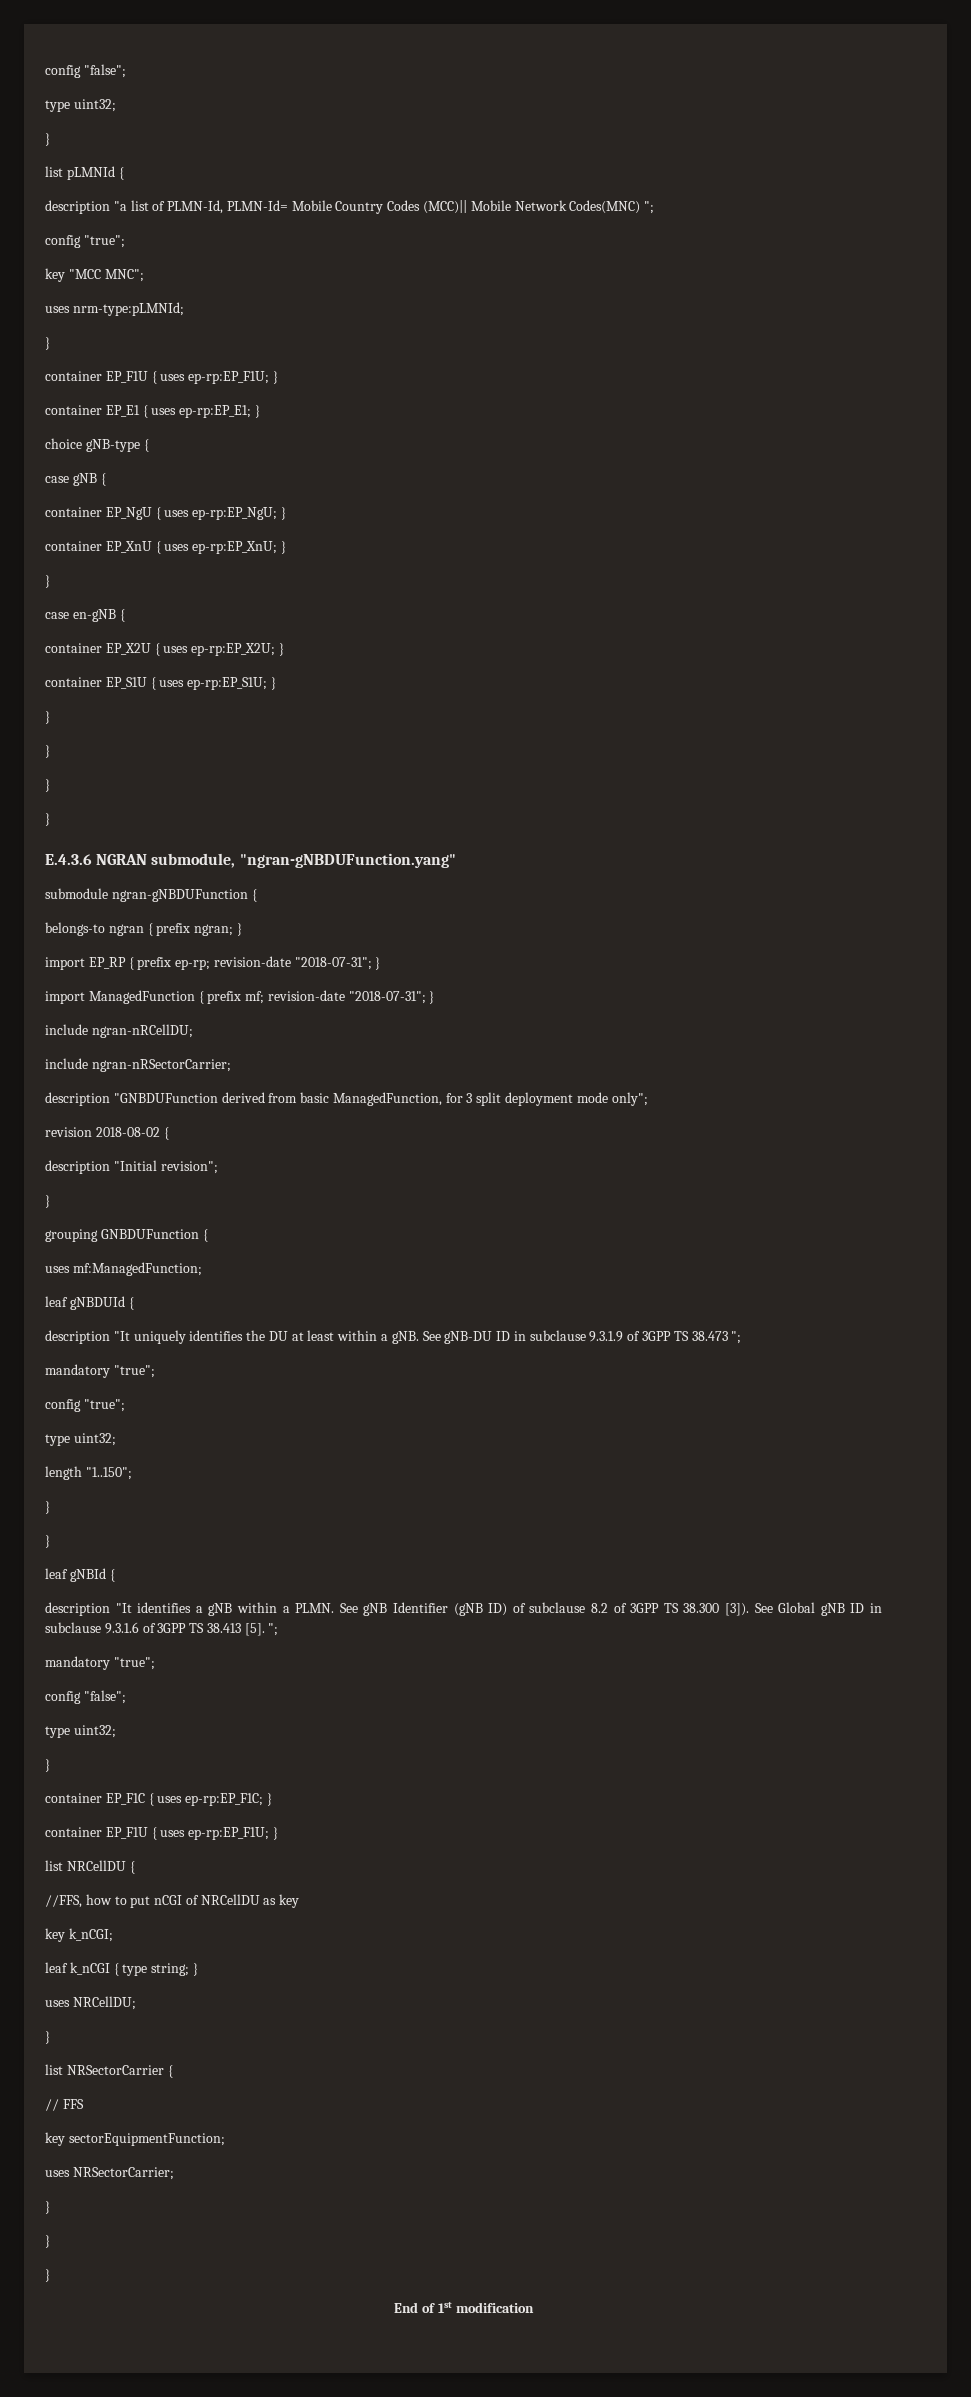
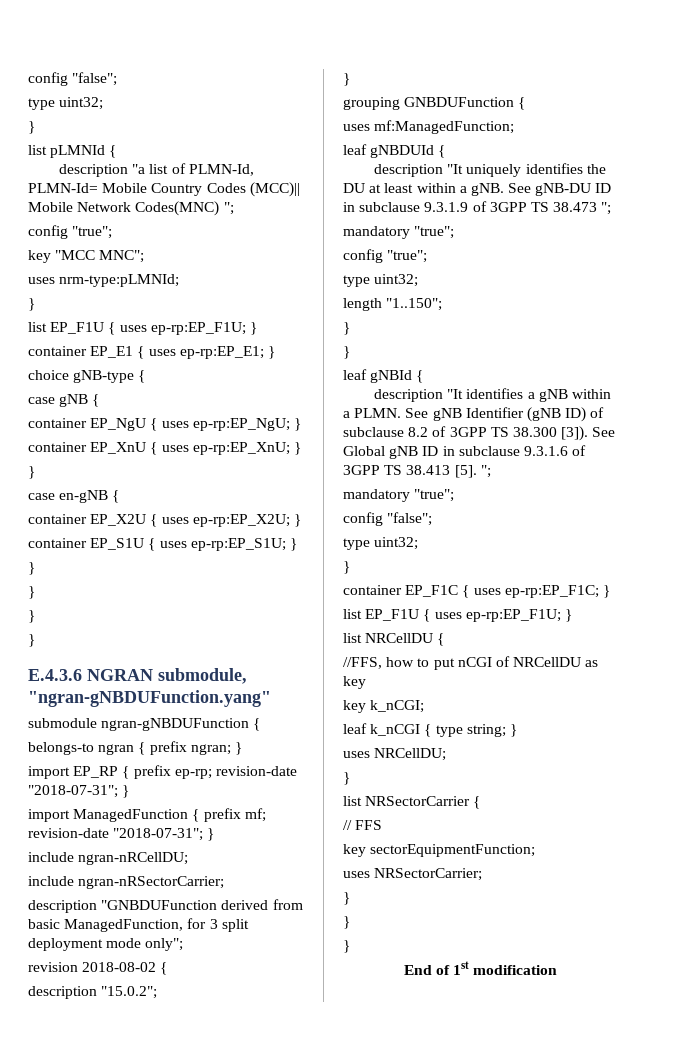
  uses nrm-type:pLMNId;
  }
- container EP_F1U { uses ep-rp:EP_F1U; }
+ list EP_F1U { uses ep-rp:EP_F1U; }
- description "Initial revision";
+ description "15.0.2";
  container EP_F1C { uses ep-rp:EP_F1C; }
- container EP_F1U { uses ep-rp:EP_F1U; }
+ list EP_F1U { uses ep-rp:EP_F1U; }

